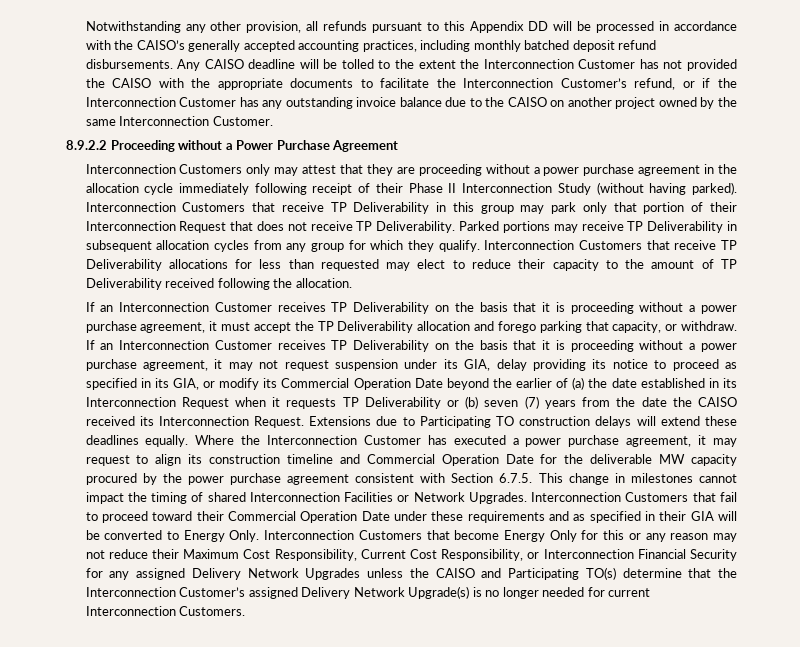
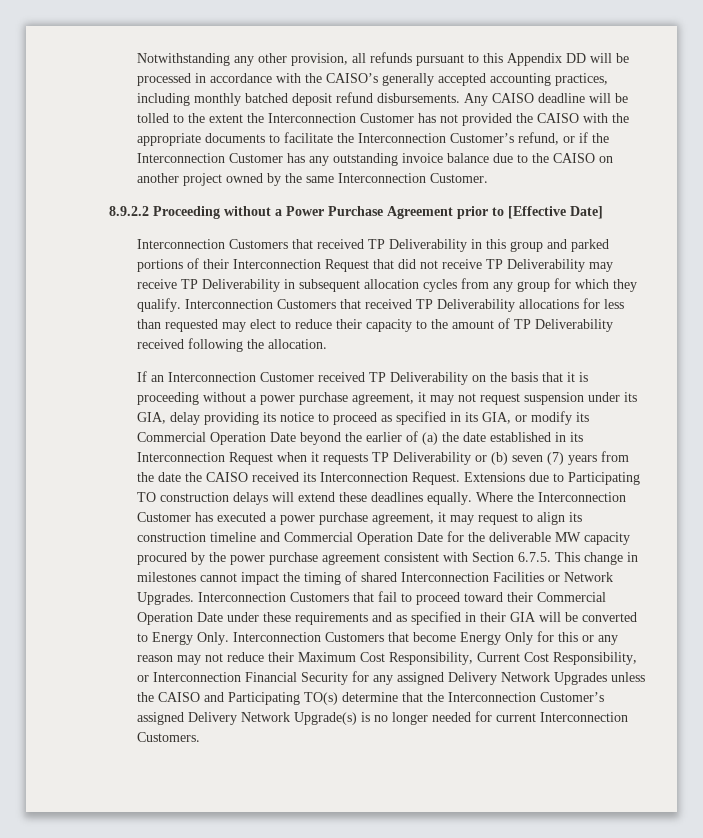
- 8.9.2.2 Proceeding without a Power Purchase Agreement
- Interconnection Customers only may attest that they are proceeding without a power purchase agreement in the allocation cycle immediately following receipt of their Phase II Interconnection Study (without having parked). Interconnection Customers that receive TP Deliverability in this group may park only that portion of their Interconnection Request that does not receive TP Deliverability. Parked portions may receive TP Deliverability in subsequent allocation cycles from any group for which they qualify.
+ 8.9.2.2 Proceeding without a Power Purchase Agreement prior to [Effective Date]
+ Interconnection Customers that received TP Deliverability in this group and parked portions of their Interconnection Request that did not receive TP Deliverability may receive TP Deliverability in subsequent allocation cycles from any group for which they qualify.
- Interconnection Customers that receive TP Deliverability allocations for less than requested may elect to reduce their capacity to the amount of TP Deliverability received following the allocation.
+ Interconnection Customers that received TP Deliverability allocations for less than requested may elect to reduce their capacity to the amount of TP Deliverability received following the allocation.
- If an Interconnection Customer receives TP Deliverability on the basis that it is proceeding without a power purchase agreement, it must accept the TP Deliverability allocation and forego parking that capacity, or withdraw. If an Interconnection Customer receives TP Deliverability on the basis that it is proceeding without a power purchase agreement, it may not request suspension under its GIA, delay providing its notice to proceed as specified in its GIA, or modify its Commercial Operation Date beyond the earlier of (a) the date established in its Interconnection Request when it requests TP Deliverability or (b) seven (7) years from the date the CAISO received its Interconnection Request.
+ If an Interconnection Customer received TP Deliverability on the basis that it is proceeding without a power purchase agreement, it may not request suspension under its GIA, delay providing its notice to proceed as specified in its GIA, or modify its Commercial Operation Date beyond the earlier of (a) the date established in its Interconnection Request when it requests TP Deliverability or (b) seven (7) years from the date the CAISO received its Interconnection Request.

